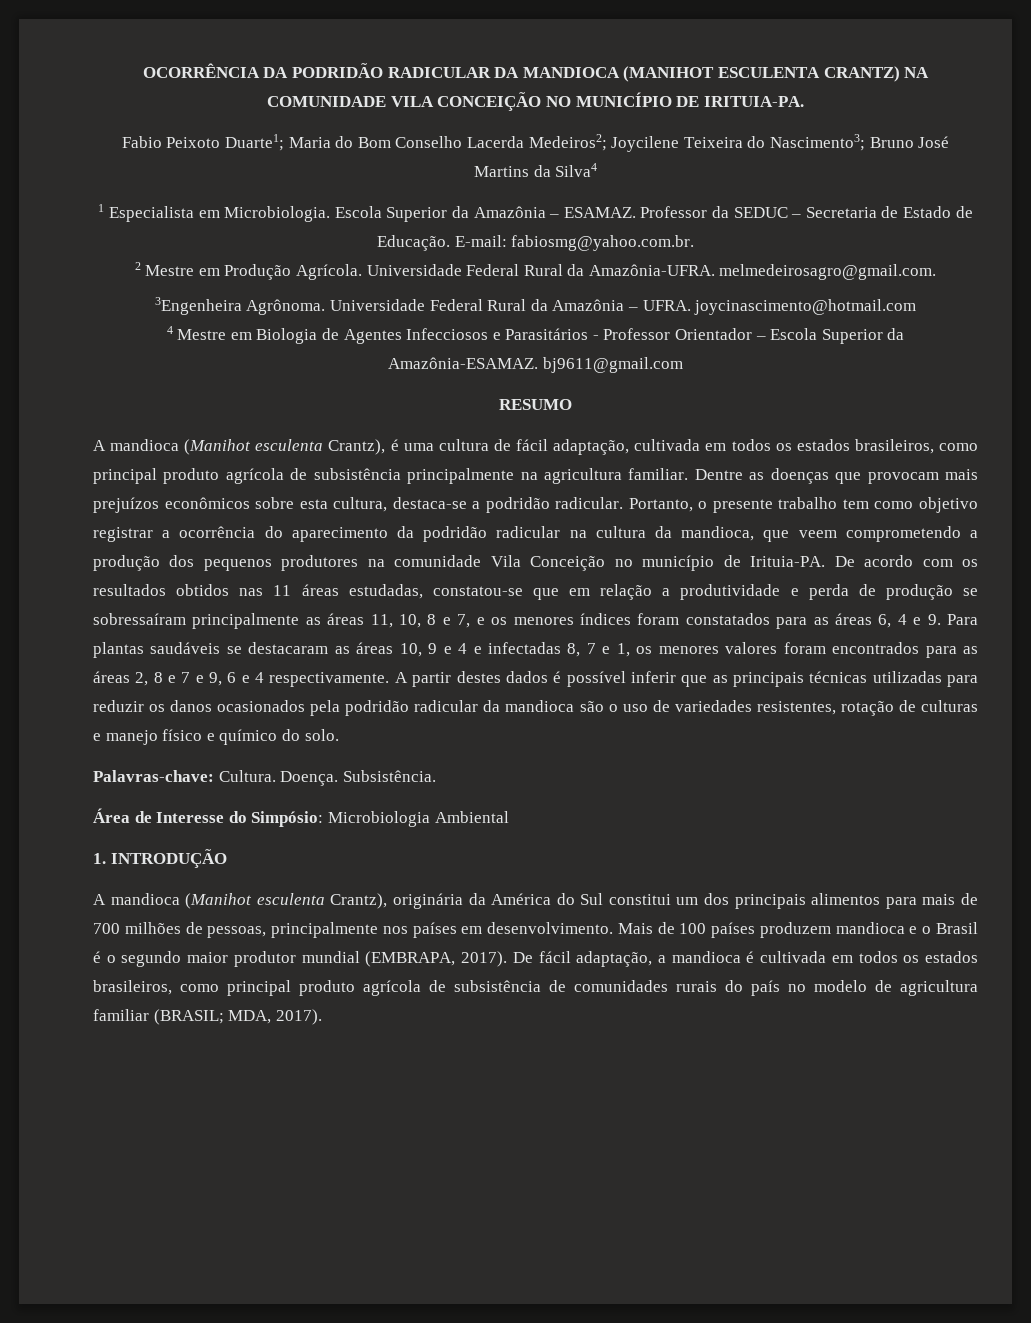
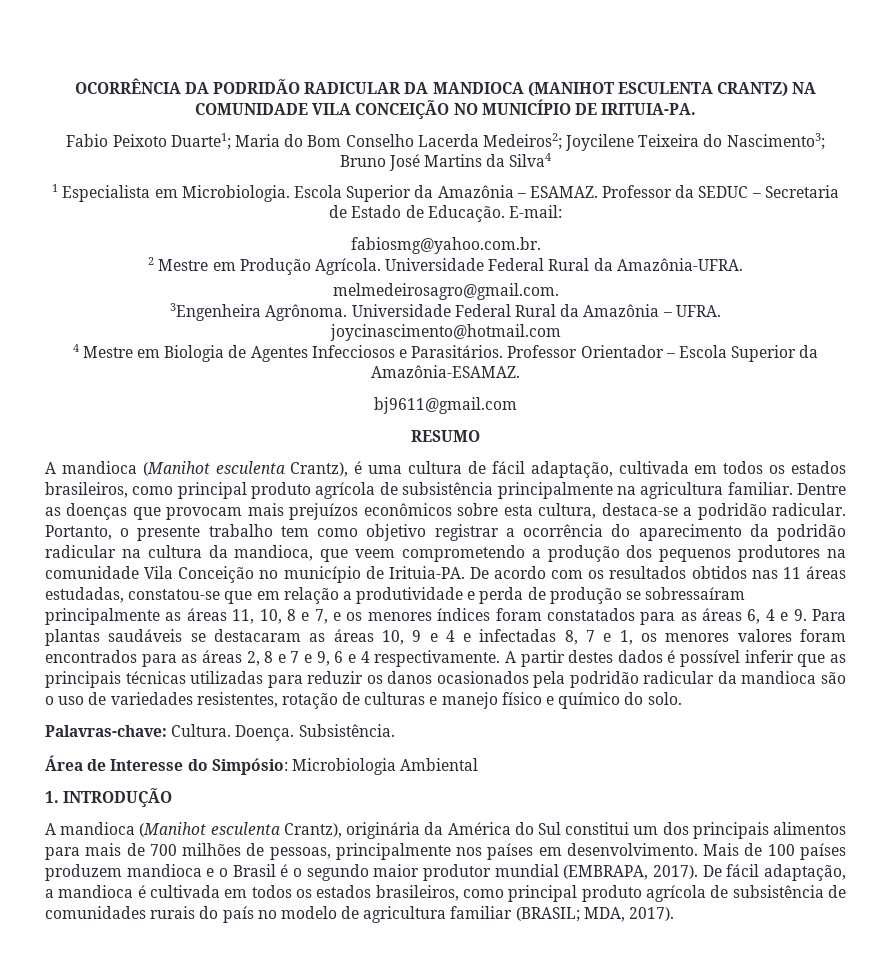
- E-mail: fabiosmg@yahoo.com.br.
+ E-mail:
+ fabiosmg@yahoo.com.br.
- Universidade Federal Rural da Amazônia-UFRA. melmedeirosagro@gmail.com.
+ Universidade Federal Rural da Amazônia-UFRA.
+ melmedeirosagro@gmail.com.
- Universidade Federal Rural da Amazônia – UFRA. joycinascimento@hotmail.com
+ Universidade Federal Rural da Amazônia – UFRA.
+ joycinascimento@hotmail.com
- 4 Mestre em Biologia de Agentes Infecciosos e Parasitários - Professor Orientador – Escola Superior da Amazônia-ESAMAZ. bj9611@gmail.com
+ 4 Mestre em Biologia de Agentes Infecciosos e Parasitários. Professor Orientador – Escola Superior da Amazônia-ESAMAZ.
+ bj9611@gmail.com

